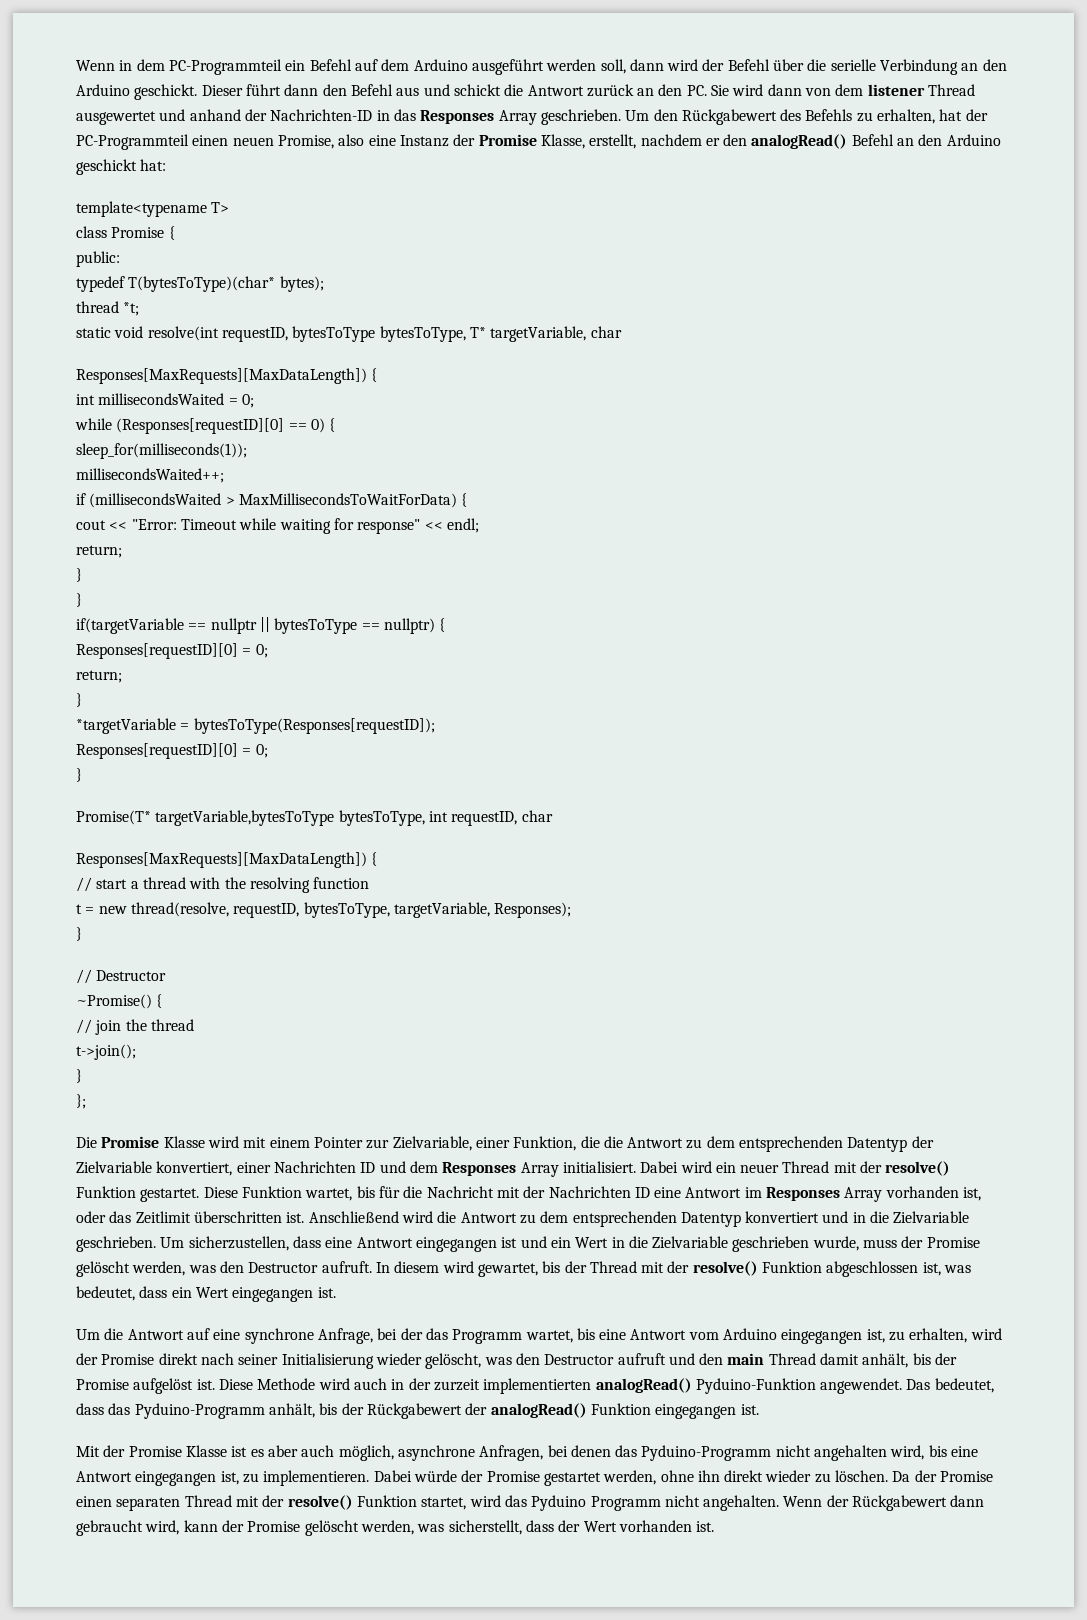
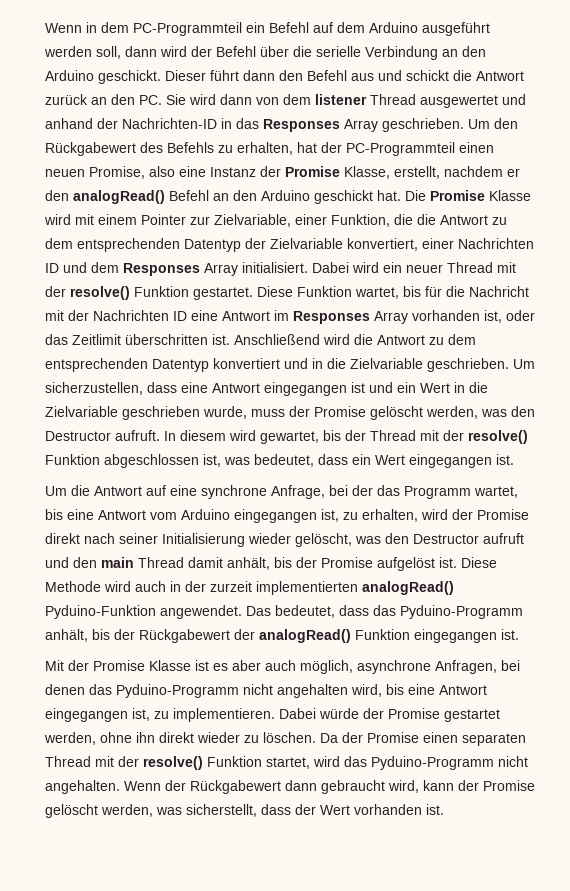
- Um den Rückgabewert des Befehls zu erhalten, hat der PC-Programmteil einen neuen Promise, also eine Instanz der Promise Klasse, erstellt, nachdem er den analogRead() Befehl an den Arduino geschickt hat:
- template<typename T>
- class Promise {
- public:
- typedef T(bytesToType)(char* bytes);
- thread *t;
- static void resolve(int requestID, bytesToType bytesToType, T* targetVariable, char
- Responses[MaxRequests][MaxDataLength]) {
- int millisecondsWaited = 0;
- while (Responses[requestID][0] == 0) {
- sleep_for(milliseconds(1));
- millisecondsWaited++;
- if (millisecondsWaited > MaxMillisecondsToWaitForData) {
- cout << "Error: Timeout while waiting for response" << endl;
- return;
- }
- }
- if(targetVariable == nullptr || bytesToType == nullptr) {
- Responses[requestID][0] = 0;
- return;
- }
- *targetVariable = bytesToType(Responses[requestID]);
- Responses[requestID][0] = 0;
- }
- Promise(T* targetVariable,bytesToType bytesToType, int requestID, char
- Responses[MaxRequests][MaxDataLength]) {
- // start a thread with the resolving function
- t = new thread(resolve, requestID, bytesToType, targetVariable, Responses);
- }
- // Destructor
- ~Promise() {
- // join the thread
- t->join();
- }
- };
- Die Promise Klasse wird mit einem Pointer zur Zielvariable, einer Funktion, die die Antwort zu dem entsprechenden Datentyp der Zielvariable konvertiert, einer Nachrichten ID und dem Responses Array initialisiert.
+ Um den Rückgabewert des Befehls zu erhalten, hat der PC-Programmteil einen neuen Promise, also eine Instanz der Promise Klasse, erstellt, nachdem er den analogRead() Befehl an den Arduino geschickt hat. Die Promise Klasse wird mit einem Pointer zur Zielvariable, einer Funktion, die die Antwort zu dem entsprechenden Datentyp der Zielvariable konvertiert, einer Nachrichten ID und dem Responses Array initialisiert.
- Da der Promise einen separaten Thread mit der resolve() Funktion startet, wird das Pyduino Programm nicht angehalten.
+ Da der Promise einen separaten Thread mit der resolve() Funktion startet, wird das Pyduino-Programm nicht angehalten.

